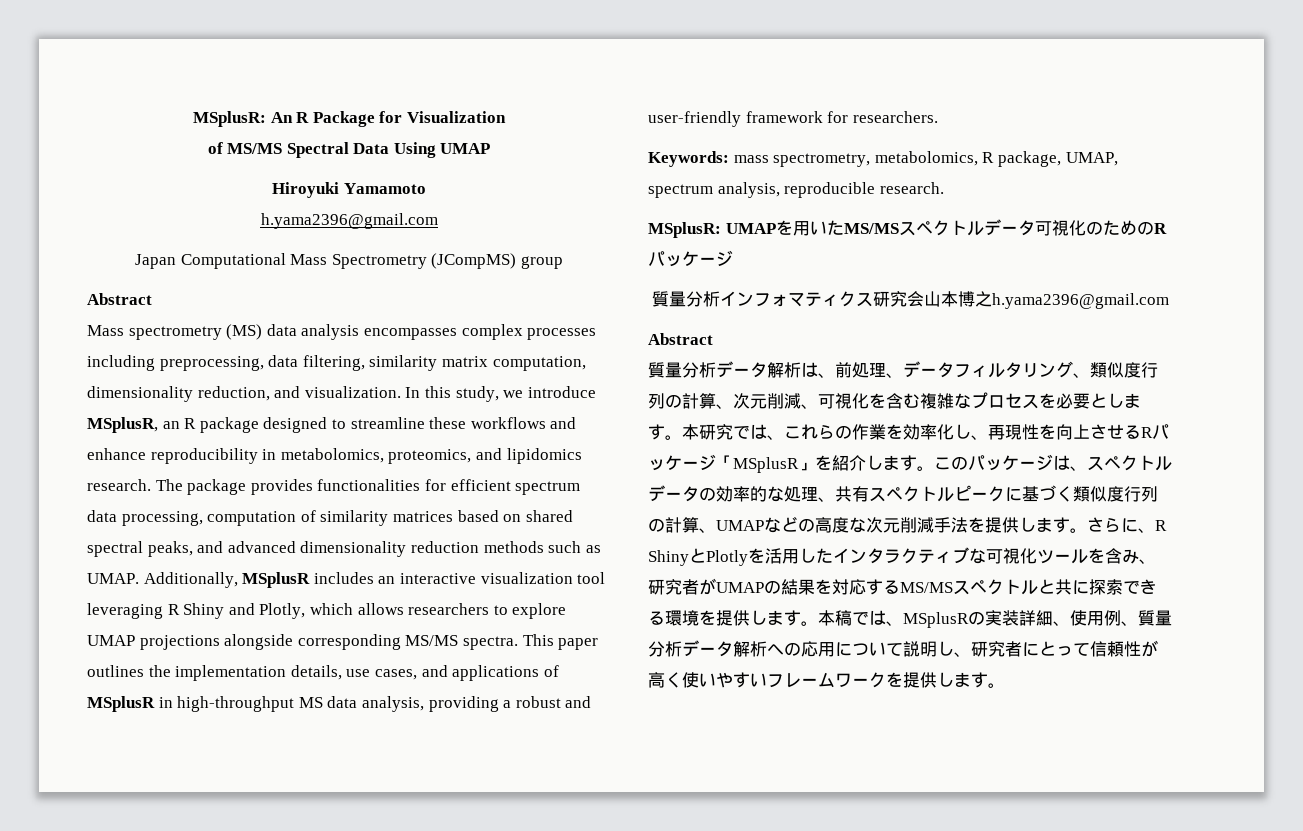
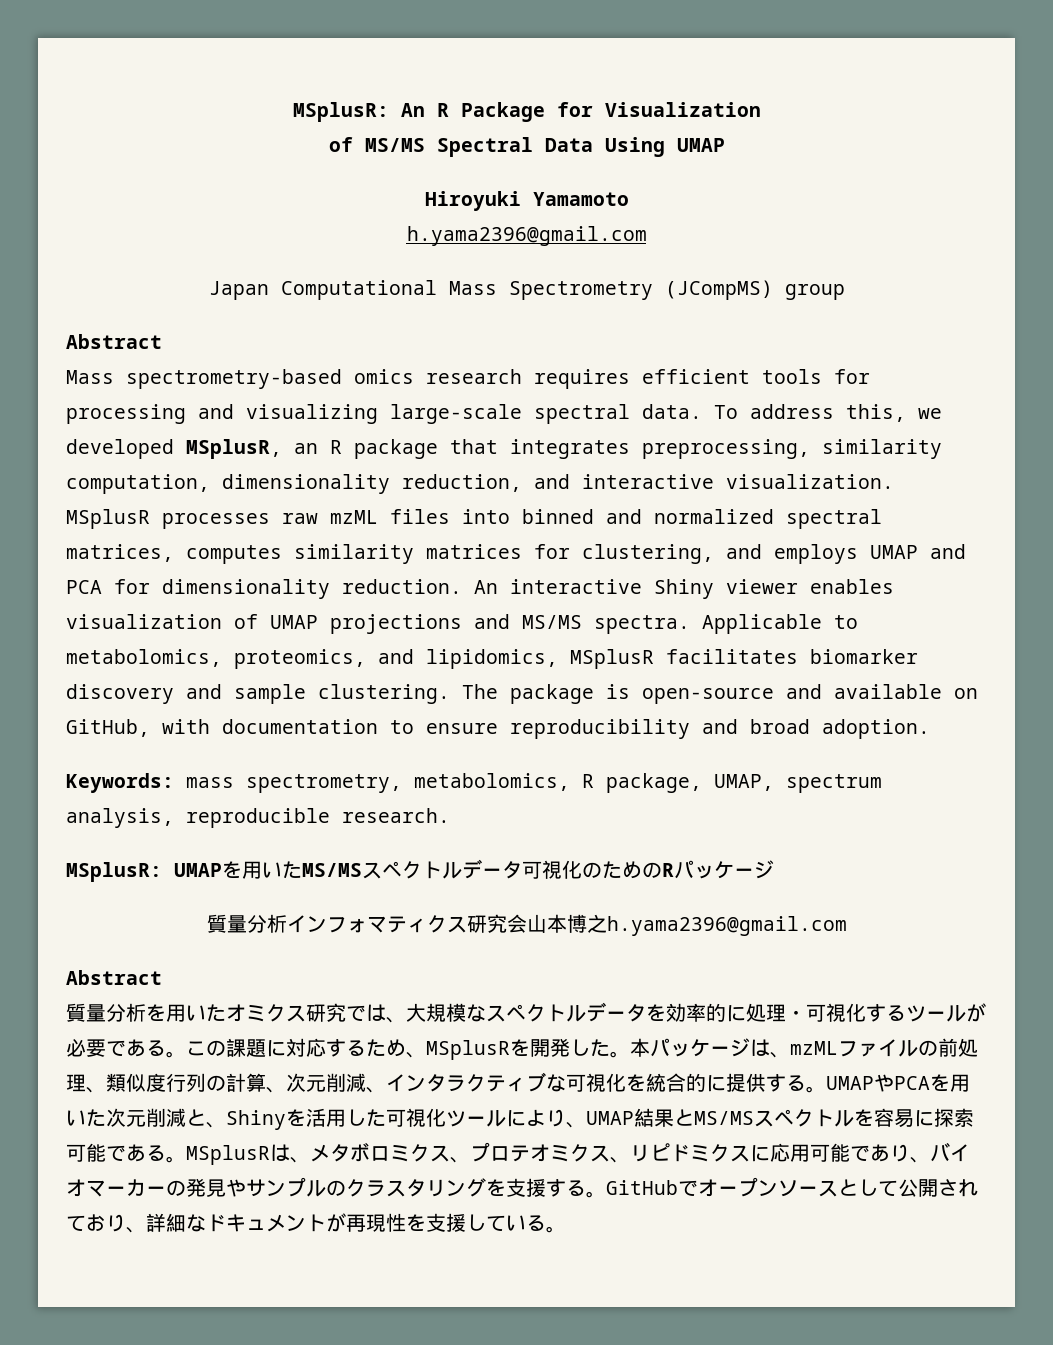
- Mass spectrometry (MS) data analysis encompasses complex processes including preprocessing, data filtering, similarity matrix computation, dimensionality reduction, and visualization. In this study, we introduce MSplusR, an R package designed to streamline these workflows and enhance reproducibility in metabolomics, proteomics, and lipidomics research. The package provides functionalities for efficient spectrum data processing, computation of similarity matrices based on shared spectral peaks, and advanced dimensionality reduction methods such as UMAP. Additionally, MSplusR includes an interactive visualization tool leveraging R Shiny and Plotly, which allows researchers to explore UMAP projections alongside corresponding MS/MS spectra. This paper outlines the implementation details, use cases, and applications of MSplusR in high-throughput MS data analysis, providing a robust and user-friendly framework for researchers.
+ Mass spectrometry-based omics research requires efficient tools for processing and visualizing large-scale spectral data. To address this, we developed MSplusR, an R package that integrates preprocessing, similarity computation, dimensionality reduction, and interactive visualization. MSplusR processes raw mzML files into binned and normalized spectral matrices, computes similarity matrices for clustering, and employs UMAP and PCA for dimensionality reduction. An interactive Shiny viewer enables visualization of UMAP projections and MS/MS spectra. Applicable to metabolomics, proteomics, and lipidomics, MSplusR facilitates biomarker discovery and sample clustering. The package is open-source and available on GitHub, with documentation to ensure reproducibility and broad adoption.
- 質量分析データ解析は、前処理、データフィルタリング、類似度行列の計算、次元削減、可視化を含む複雑なプロセスを必要とします。本研究では、これらの作業を効率化し、再現性を向上させるRパッケージ「MSplusR」を紹介します。このパッケージは、スペクトルデータの効率的な処理、共有スペクトルピークに基づく類似度行列の計算、UMAPなどの高度な次元削減手法を提供します。さらに、R ShinyとPlotlyを活用したインタラクティブな可視化ツールを含み、研究者がUMAPの結果を対応するMS/MSスペクトルと共に探索できる環境を提供します。本稿では、MSplusRの実装詳細、使用例、質量分析データ解析への応用について説明し、研究者にとって信頼性が高く使いやすいフレームワークを提供します。
+ 質量分析を用いたオミクス研究では、大規模なスペクトルデータを効率的に処理・可視化するツールが必要である。この課題に対応するため、MSplusRを開発した。本パッケージは、mzMLファイルの前処理、類似度行列の計算、次元削減、インタラクティブな可視化を統合的に提供する。UMAPやPCAを用いた次元削減と、Shinyを活用した可視化ツールにより、UMAP結果とMS/MSスペクトルを容易に探索可能である。MSplusRは、メタボロミクス、プロテオミクス、リピドミクスに応用可能であり、バイオマーカーの発見やサンプルのクラスタリングを支援する。GitHubでオープンソースとして公開されており、詳細なドキュメントが再現性を支援している。

